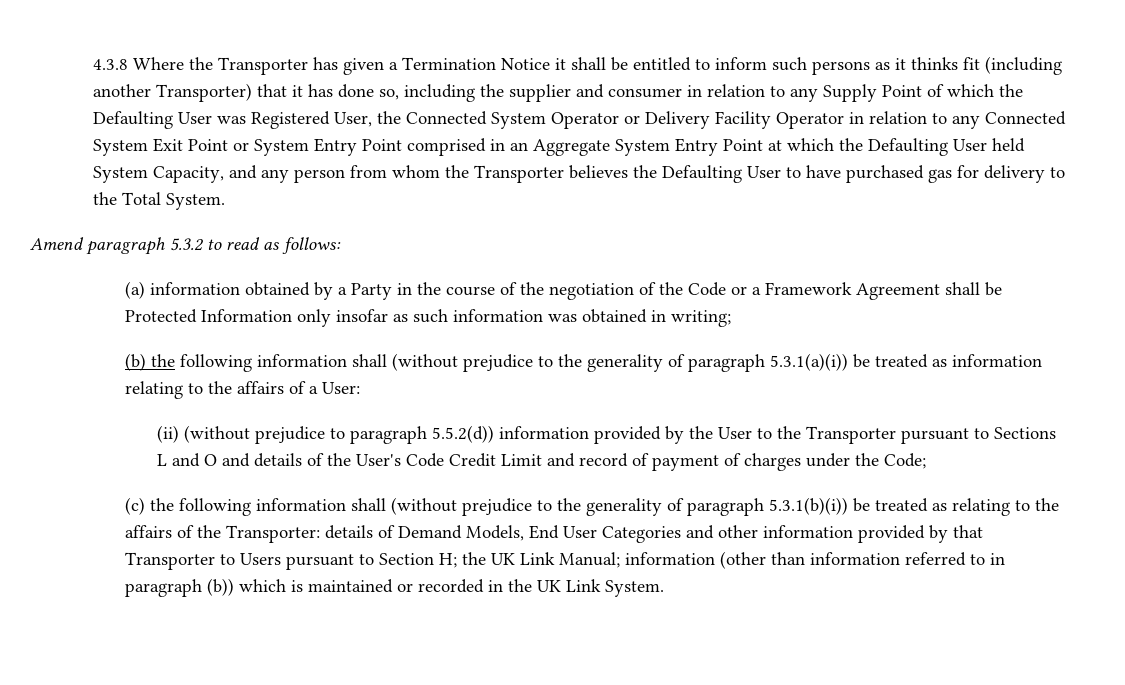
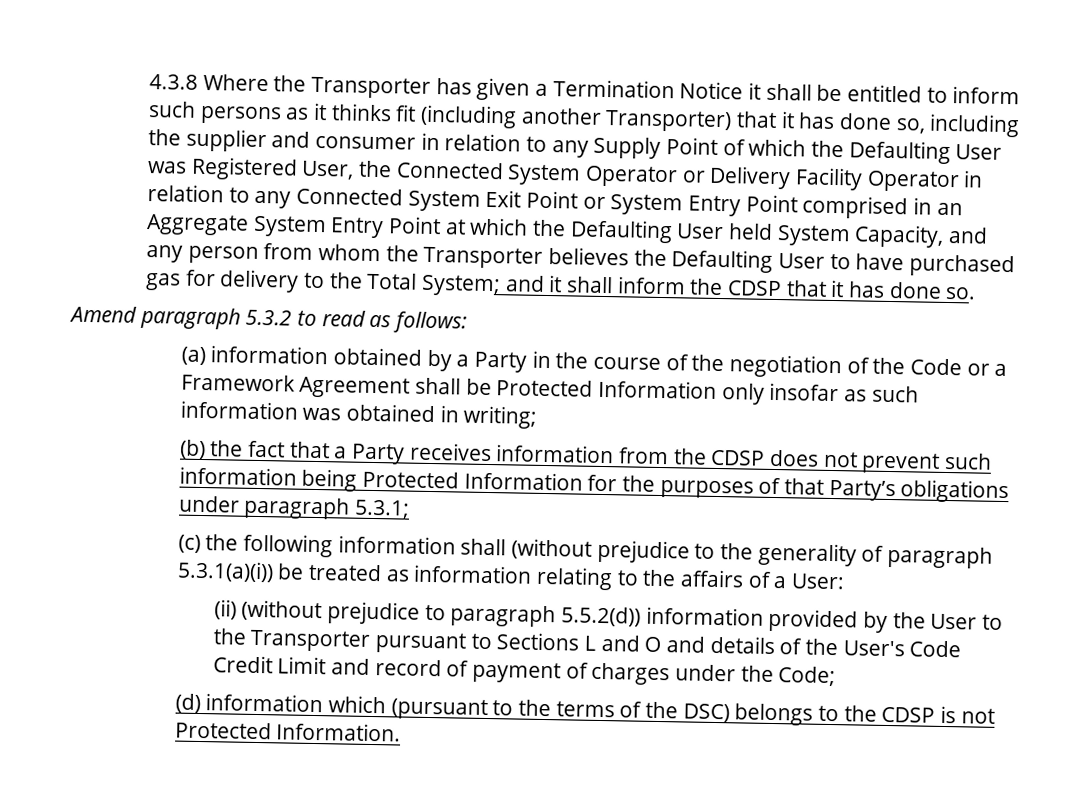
- 4.3.8 Where the Transporter has given a Termination Notice it shall be entitled to inform such persons as it thinks fit (including another Transporter) that it has done so, including the supplier and consumer in relation to any Supply Point of which the Defaulting User was Registered User, the Connected System Operator or Delivery Facility Operator in relation to any Connected System Exit Point or System Entry Point comprised in an Aggregate System Entry Point at which the Defaulting User held System Capacity, and any person from whom the Transporter believes the Defaulting User to have purchased gas for delivery to the Total System.
+ 4.3.8 Where the Transporter has given a Termination Notice it shall be entitled to inform such persons as it thinks fit (including another Transporter) that it has done so, including the supplier and consumer in relation to any Supply Point of which the Defaulting User was Registered User, the Connected System Operator or Delivery Facility Operator in relation to any Connected System Exit Point or System Entry Point comprised in an Aggregate System Entry Point at which the Defaulting User held System Capacity, and any person from whom the Transporter believes the Defaulting User to have purchased gas for delivery to the Total System; and it shall inform the CDSP that it has done so.
- (b) the following information shall (without prejudice to the generality of paragraph 5.3.1(a)(i)) be treated as information relating to the affairs of a User:
+ (b) the fact that a Party receives information from the CDSP does not prevent such information being Protected Information for the purposes of that Party’s obligations under paragraph 5.3.1;
+ (c) the following information shall (without prejudice to the generality of paragraph 5.3.1(a)(i)) be treated as information relating to the affairs of a User:
- (c) the following information shall (without prejudice to the generality of paragraph 5.3.1(b)(i)) be treated as relating to the affairs of the Transporter: details of Demand Models, End User Categories and other information provided by that Transporter to Users pursuant to Section H; the UK Link Manual; information (other than information referred to in paragraph (b)) which is maintained or recorded in the UK Link System.
+ (d) information which (pursuant to the terms of the DSC) belongs to the CDSP is not Protected Information.

